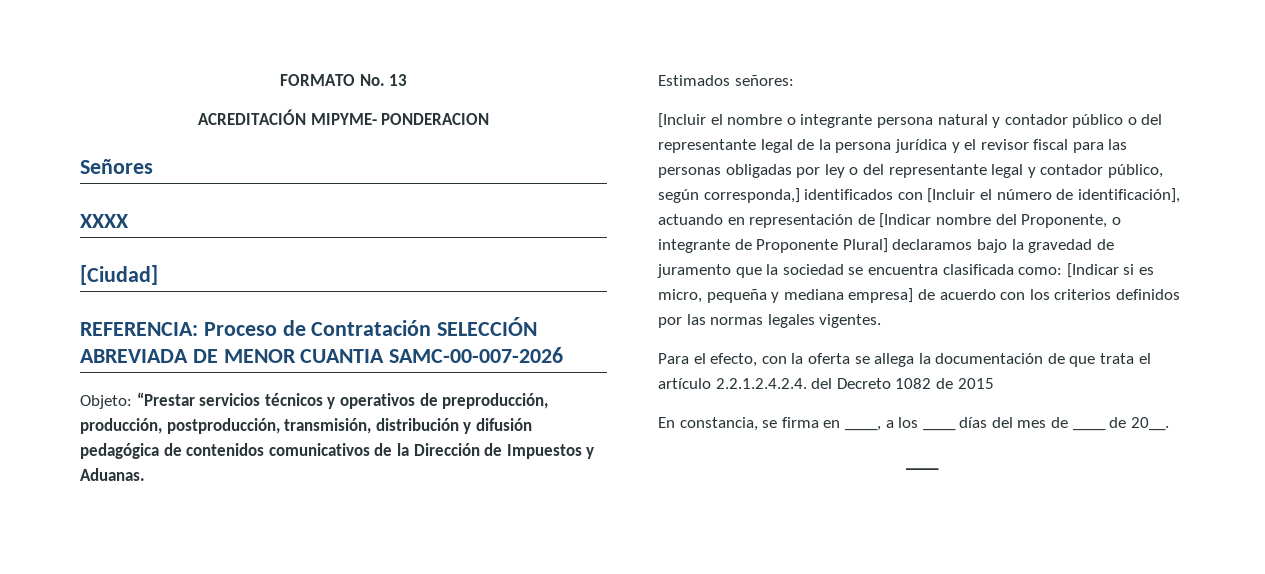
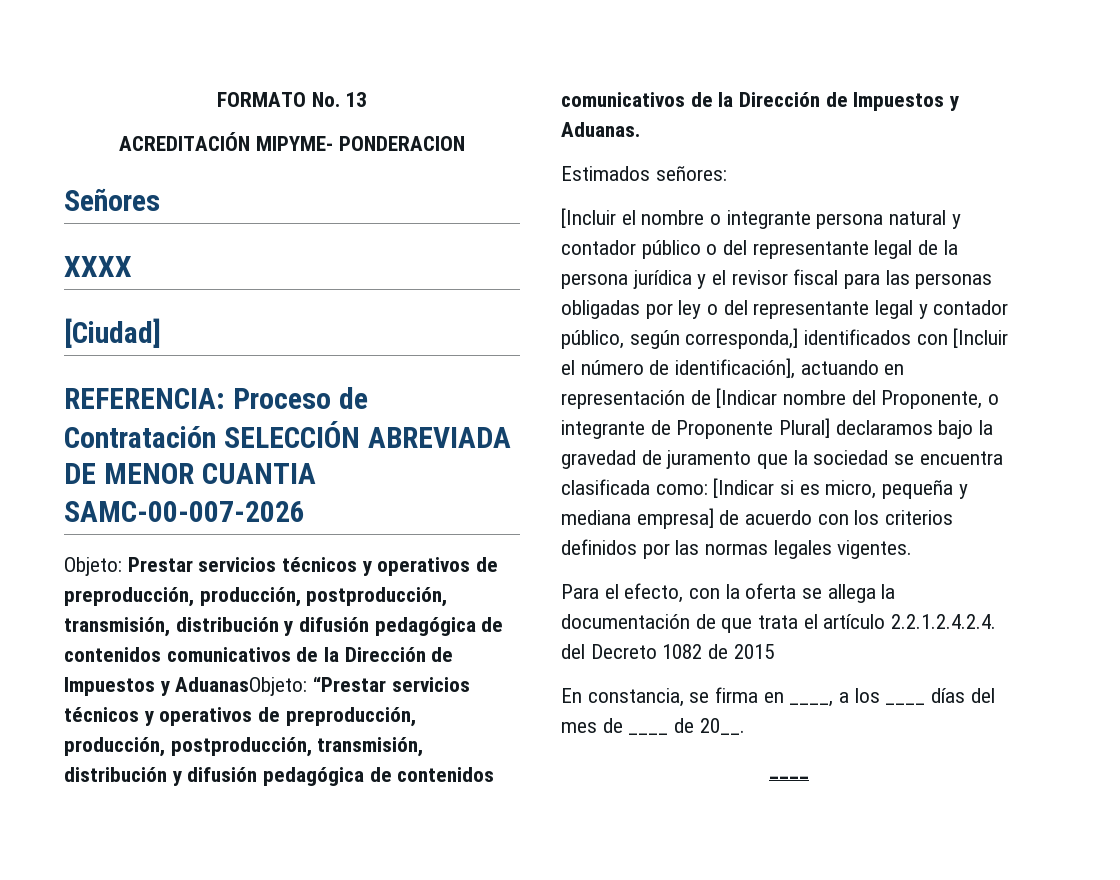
- Objeto: “Prestar servicios técnicos y operativos de preproducción, producción, postproducción, transmisión, distribución y difusión pedagógica de contenidos comunicativos de la Dirección de Impuestos y Aduanas.
+ Objeto: Prestar servicios técnicos y operativos de preproducción, producción, postproducción, transmisión, distribución y difusión pedagógica de contenidos comunicativos de la Dirección de Impuestos y AduanasObjeto: “Prestar servicios técnicos y operativos de preproducción, producción, postproducción, transmisión, distribución y difusión pedagógica de contenidos comunicativos de la Dirección de Impuestos y Aduanas.

